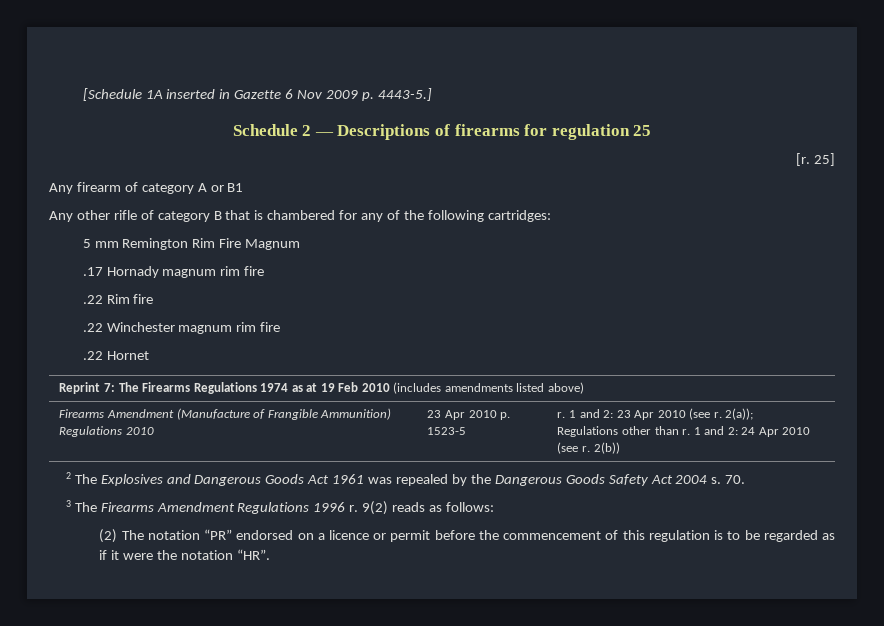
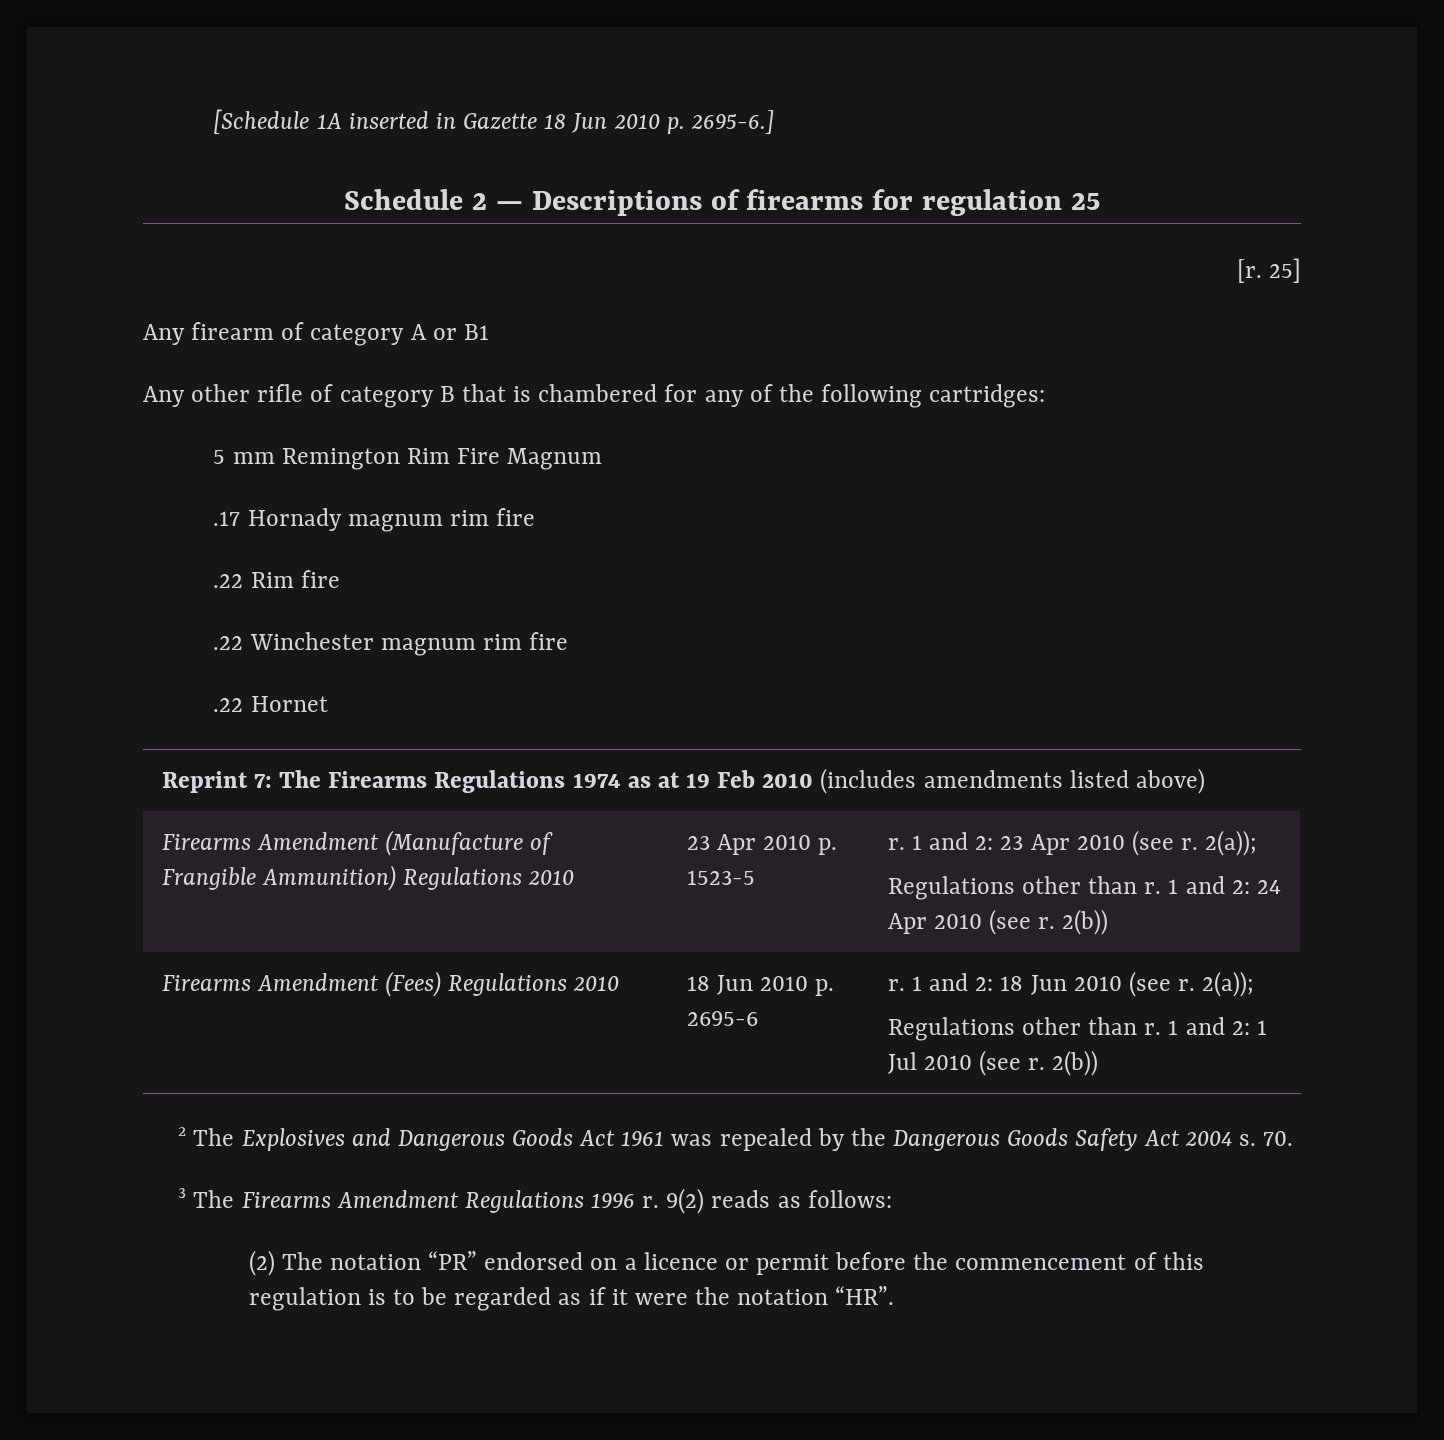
- [Schedule 1A inserted in Gazette 6 Nov 2009 p. 4443-5.]
+ [Schedule 1A inserted in Gazette 18 Jun 2010 p. 2695-6.]
+ Firearms Amendment (Fees) Regulations 2010 | 18 Jun 2010 p. 2695-6 | r. 1 and 2: 18 Jun 2010 (see r. 2(a));
+ Regulations other than r. 1 and 2: 1 Jul 2010 (see r. 2(b))

